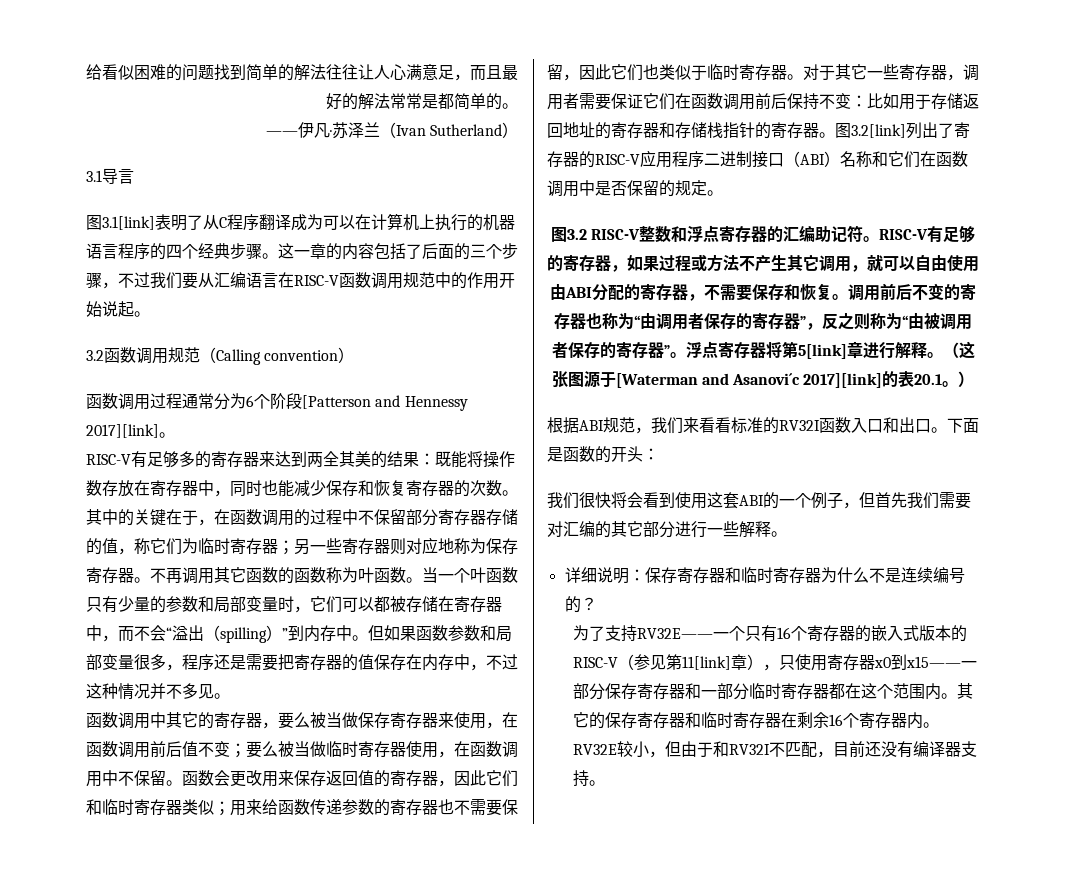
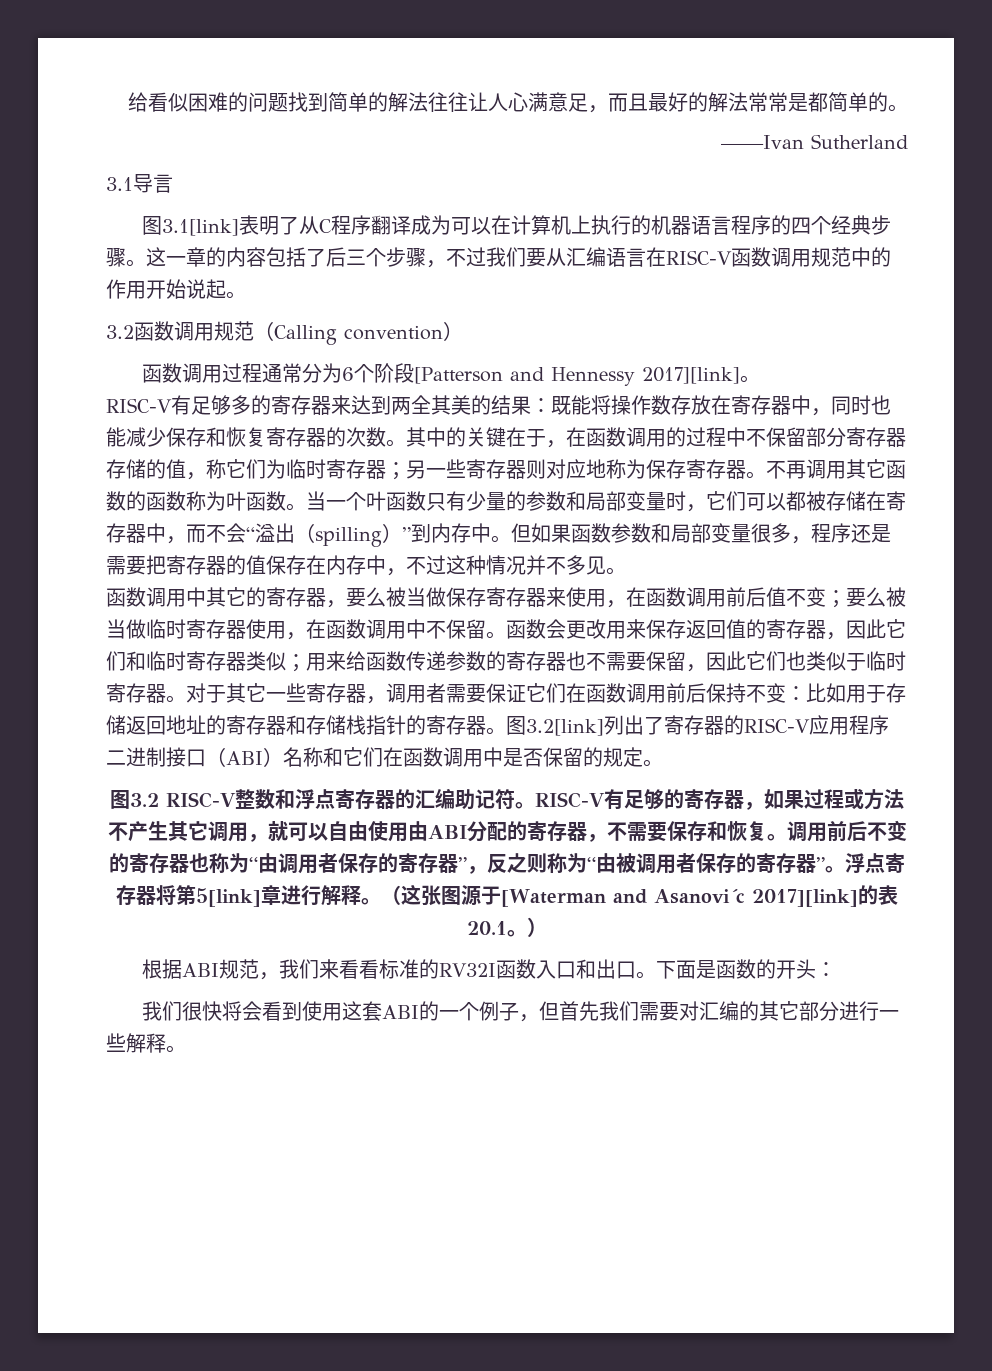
- ——伊凡·苏泽兰（Ivan Sutherland）
+ ——Ivan Sutherland
- 这一章的内容包括了后面的三个步骤，不过我们要从汇编语言在RISC-V函数调用规范中的作用开始说起。
+ 这一章的内容包括了后三个步骤，不过我们要从汇编语言在RISC-V函数调用规范中的作用开始说起。
- 详细说明：保存寄存器和临时寄存器为什么不是连续编号的？
- 为了支持RV32E——一个只有16个寄存器的嵌入式版本的RISC-V（参见第11[link]章），只使用寄存器x0到x15——一部分保存寄存器和一部分临时寄存器都在这个范围内。其它的保存寄存器和临时寄存器在剩余16个寄存器内。RV32E较小，但由于和RV32I不匹配，目前还没有编译器支持。

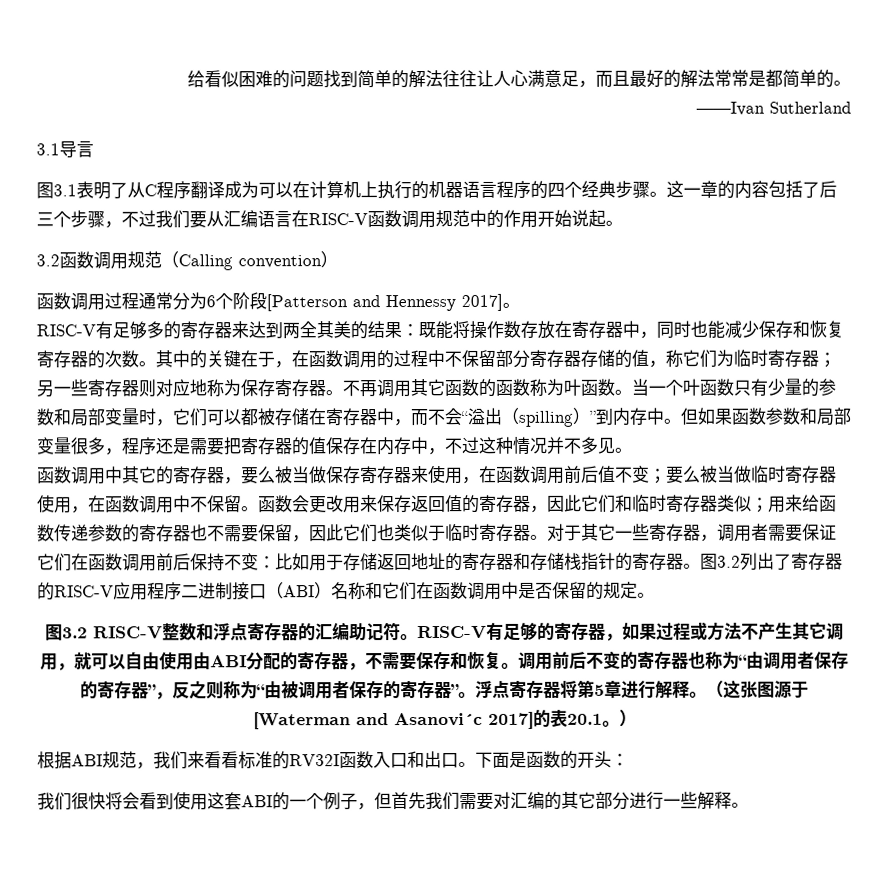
- 图3.1[link]表明了从C程序翻译成为可以在计算机上执行的机器语言程序的四个经典步骤。
+ 图3.1表明了从C程序翻译成为可以在计算机上执行的机器语言程序的四个经典步骤。
- 函数调用过程通常分为6个阶段[Patterson and Hennessy 2017][link]。
+ 函数调用过程通常分为6个阶段[Patterson and Hennessy 2017]。
- 图3.2[link]列出了寄存器的RISC-V应用程序二进制接口（ABI）名称和它们在函数调用中是否保留的规定。
+ 图3.2列出了寄存器的RISC-V应用程序二进制接口（ABI）名称和它们在函数调用中是否保留的规定。
- 浮点寄存器将第5[link]章进行解释。
+ 浮点寄存器将第5章进行解释。
- （这张图源于[Waterman and Asanovi´c 2017][link]的表20.1。）
+ （这张图源于[Waterman and Asanovi´c 2017]的表20.1。）

